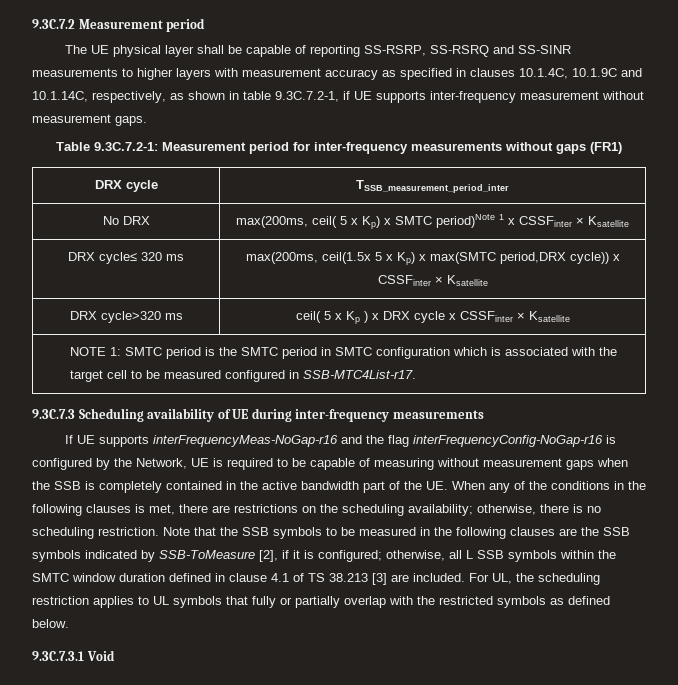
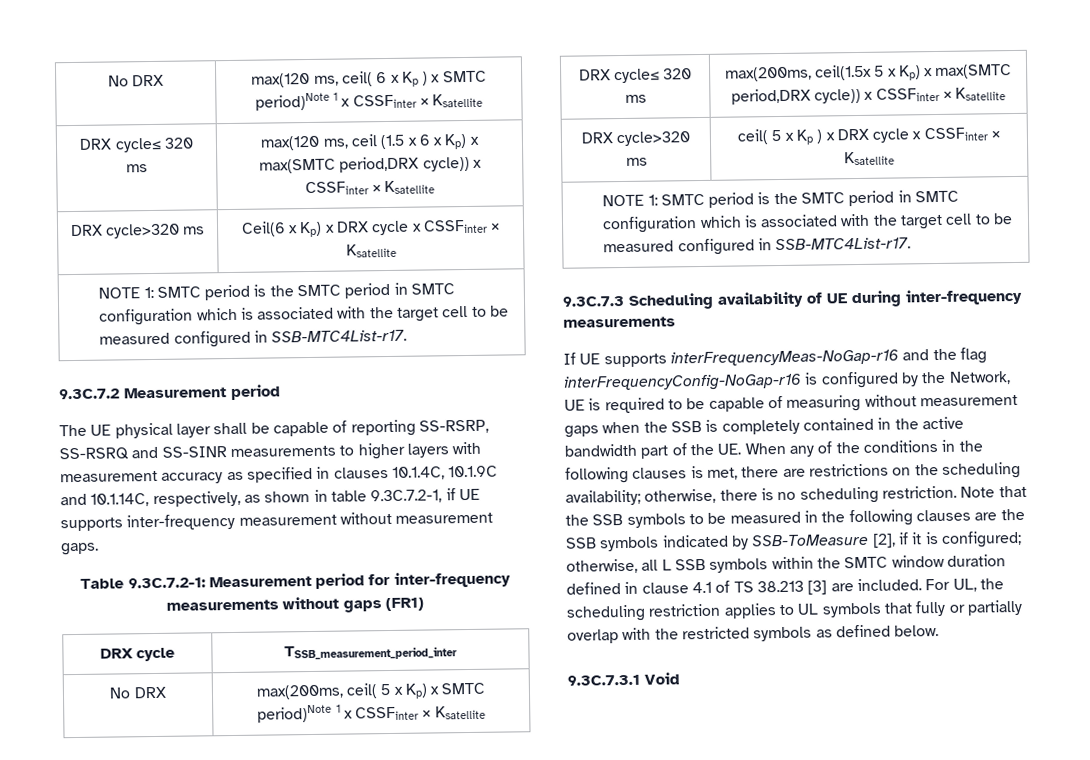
+ No DRX | max(120 ms, ceil( 6 x Kp ) x SMTC period)Note 1 x CSSFinter × Ksatellite
+ DRX cycle≤ 320 ms | max(120 ms, ceil (1.5 x 6 x Kp) x max(SMTC period,DRX cycle)) x CSSFinter × Ksatellite
+ DRX cycle>320 ms | Ceil(6 x Kp) x DRX cycle x CSSFinter × Ksatellite
+ NOTE 1: SMTC period is the SMTC period in SMTC configuration which is associated with the target cell to be measured configured in SSB-MTC4List-r17.

